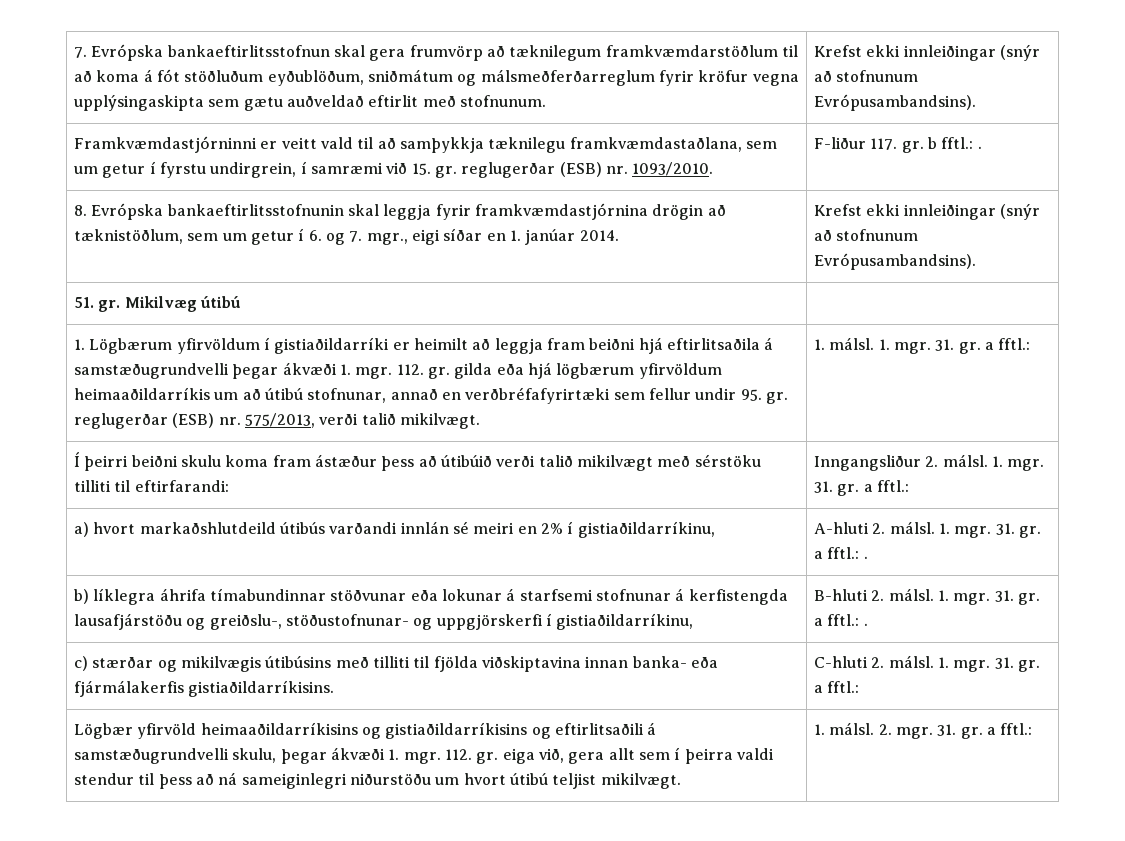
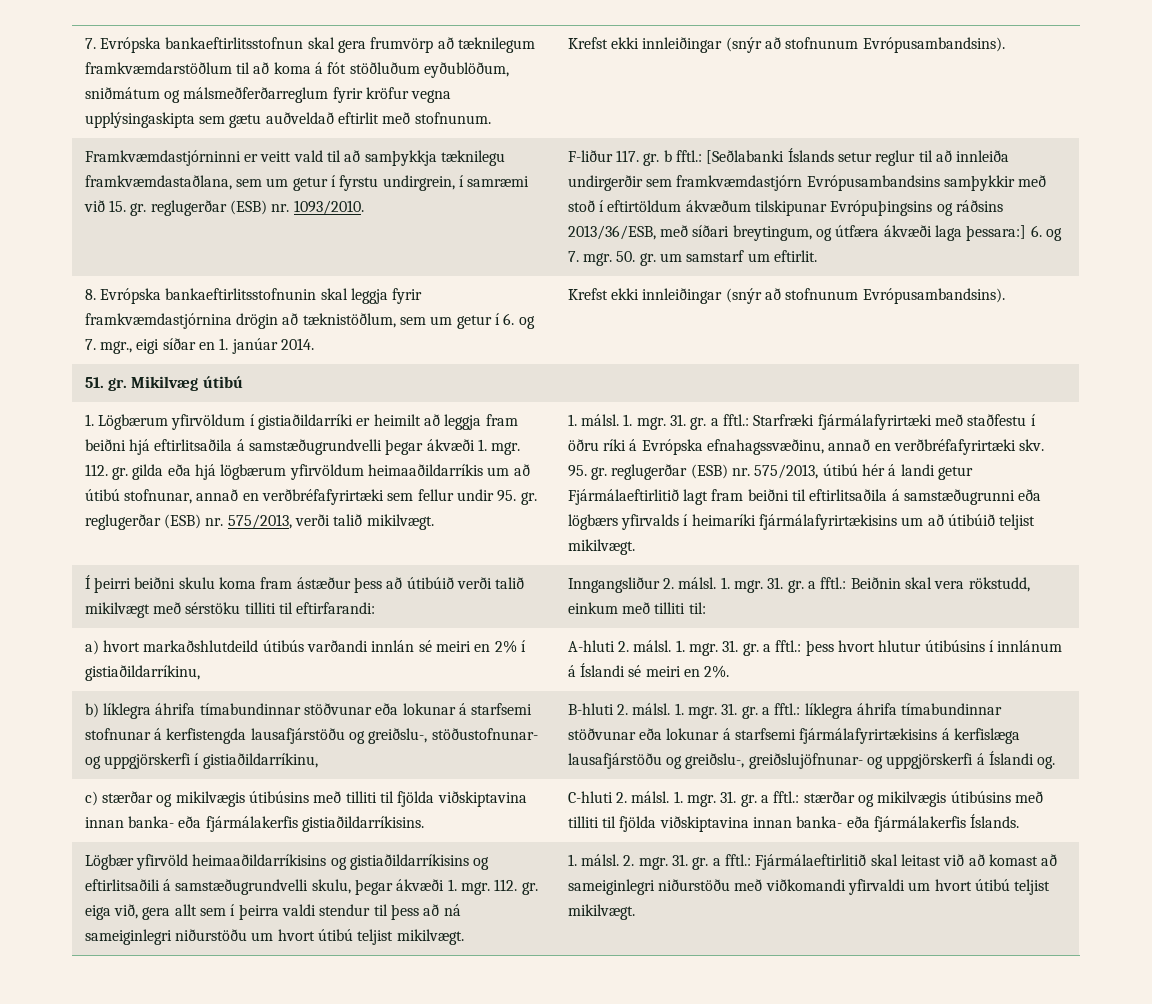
- F-liður 117. gr. b fftl.: .
+ F-liður 117. gr. b fftl.: [Seðlabanki Íslands setur reglur til að innleiða undirgerðir sem framkvæmdastjórn Evrópusambandsins samþykkir með stoð í eftirtöldum ákvæðum tilskipunar Evrópuþingsins og ráðsins 2013/36/ESB, með síðari breytingum, og útfæra ákvæði laga þessara:] 6. og 7. mgr. 50. gr. um samstarf um eftirlit.
- 1. málsl. 1. mgr. 31. gr. a fftl.:
+ 1. málsl. 1. mgr. 31. gr. a fftl.: Starfræki fjármálafyrirtæki með staðfestu í öðru ríki á Evrópska efnahagssvæðinu, annað en verðbréfafyrirtæki skv. 95. gr. reglugerðar (ESB) nr. 575/2013, útibú hér á landi getur Fjármálaeftirlitið lagt fram beiðni til eftirlitsaðila á samstæðugrunni eða lögbærs yfirvalds í heimaríki fjármálafyrirtækisins um að útibúið teljist mikilvægt.
- Í þeirri beiðni skulu koma fram ástæður þess að útibúið verði talið mikilvægt með sérstöku tilliti til eftirfarandi: | Inngangsliður 2. málsl. 1. mgr. 31. gr. a fftl.:
+ Í þeirri beiðni skulu koma fram ástæður þess að útibúið verði talið mikilvægt með sérstöku tilliti til eftirfarandi: | Inngangsliður 2. málsl. 1. mgr. 31. gr. a fftl.: Beiðnin skal vera rökstudd, einkum með tilliti til:
- a) hvort markaðshlutdeild útibús varðandi innlán sé meiri en 2% í gistiaðildarríkinu, | A-hluti 2. málsl. 1. mgr. 31. gr. a fftl.: .
+ a) hvort markaðshlutdeild útibús varðandi innlán sé meiri en 2% í gistiaðildarríkinu, | A-hluti 2. málsl. 1. mgr. 31. gr. a fftl.: þess hvort hlutur útibúsins í innlánum á Íslandi sé meiri en 2%.
- B-hluti 2. málsl. 1. mgr. 31. gr. a fftl.: .
+ B-hluti 2. málsl. 1. mgr. 31. gr. a fftl.: líklegra áhrifa tímabundinnar stöðvunar eða lokunar á starfsemi fjármálafyrirtækisins á kerfislæga lausafjárstöðu og greiðslu-, greiðslujöfnunar- og uppgjörskerfi á Íslandi og.
- c) stærðar og mikilvægis útibúsins með tilliti til fjölda viðskiptavina innan banka- eða fjármálakerfis gistiaðildarríkisins. | C-hluti 2. málsl. 1. mgr. 31. gr. a fftl.:
+ c) stærðar og mikilvægis útibúsins með tilliti til fjölda viðskiptavina innan banka- eða fjármálakerfis gistiaðildarríkisins. | C-hluti 2. málsl. 1. mgr. 31. gr. a fftl.: stærðar og mikilvægis útibúsins með tilliti til fjölda viðskiptavina innan banka- eða fjármálakerfis Íslands.
- 2. mgr. 31. gr. a fftl.:
+ 2. mgr. 31. gr. a fftl.: Fjármálaeftirlitið skal leitast við að komast að sameiginlegri niðurstöðu með viðkomandi yfirvaldi um hvort útibú teljist mikilvægt.

